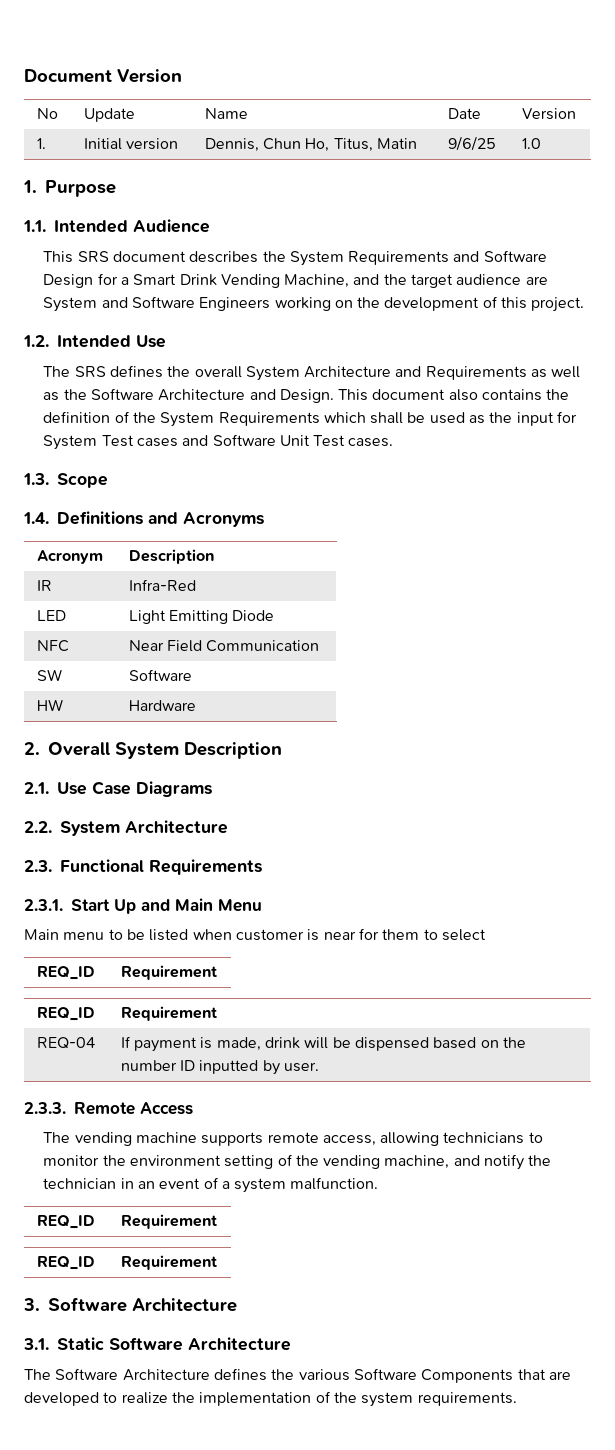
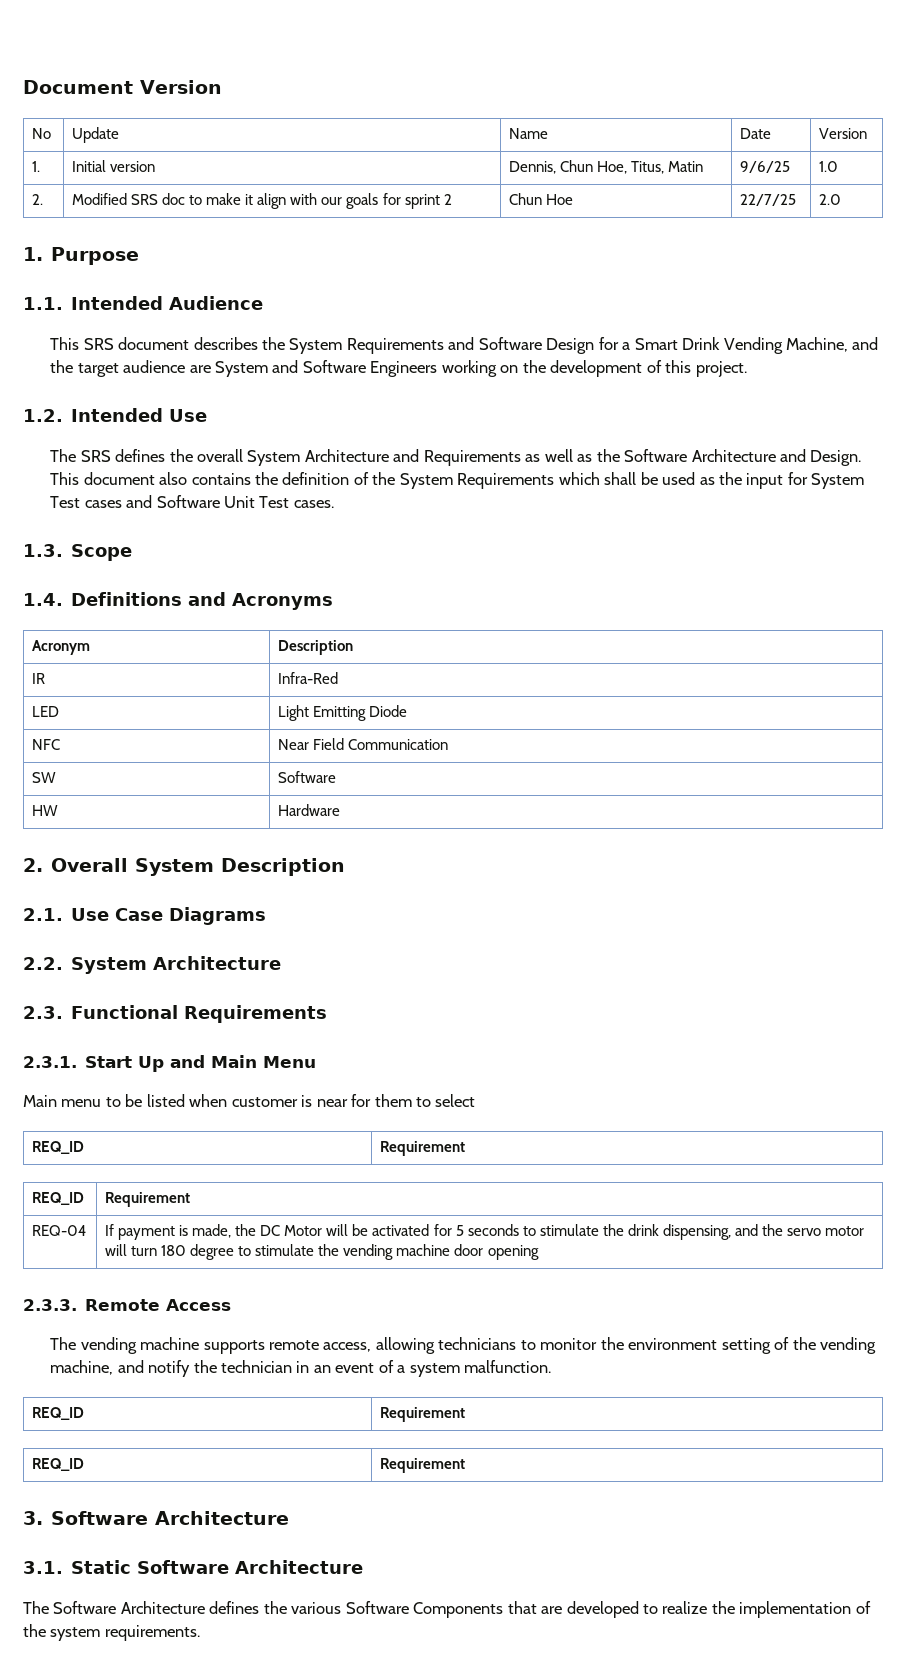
- 1. | Initial version | Dennis, Chun Ho, Titus, Matin | 9/6/25 | 1.0
+ 1. | Initial version | Dennis, Chun Hoe, Titus, Matin | 9/6/25 | 1.0
+ 2. | Modified SRS doc to make it align with our goals for sprint 2 | Chun Hoe | 22/7/25 | 2.0
- REQ-04 | If payment is made, drink will be dispensed based on the number ID inputted by user.
+ REQ-04 | If payment is made, the DC Motor will be activated for 5 seconds to stimulate the drink dispensing, and the servo motor will turn 180 degree to stimulate the vending machine door opening

